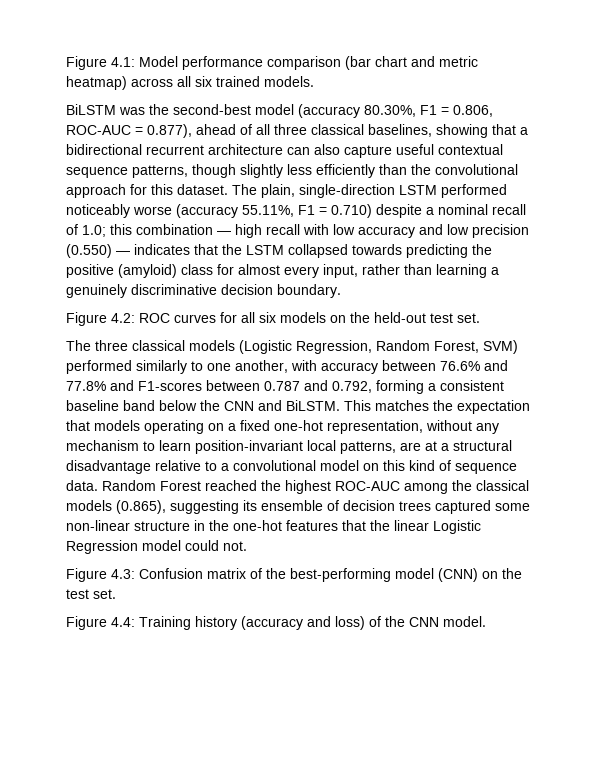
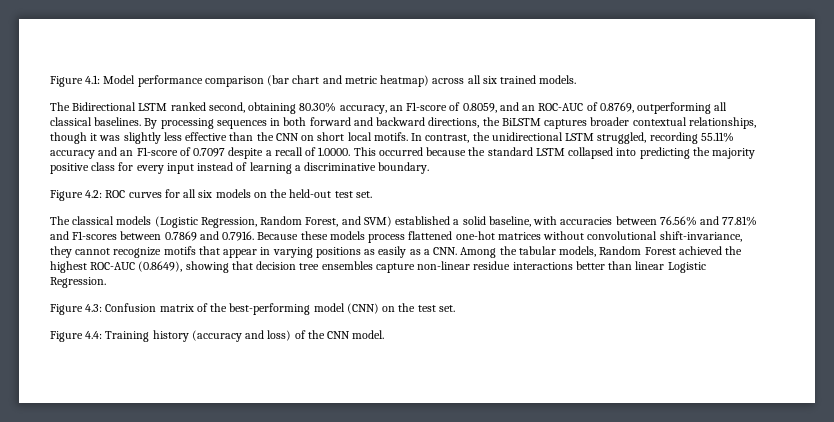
- BiLSTM was the second-best model (accuracy 80.30%, F1 = 0.806, ROC-AUC = 0.877), ahead of all three classical baselines, showing that a bidirectional recurrent architecture can also capture useful contextual sequence patterns, though slightly less efficiently than the convolutional approach for this dataset. The plain, single-direction LSTM performed noticeably worse (accuracy 55.11%, F1 = 0.710) despite a nominal recall of 1.0; this combination — high recall with low accuracy and low precision (0.550) — indicates that the LSTM collapsed towards predicting the positive (amyloid) class for almost every input, rather than learning a genuinely discriminative decision boundary.
+ The Bidirectional LSTM ranked second, obtaining 80.30% accuracy, an F1-score of 0.8059, and an ROC-AUC of 0.8769, outperforming all classical baselines. By processing sequences in both forward and backward directions, the BiLSTM captures broader contextual relationships, though it was slightly less effective than the CNN on short local motifs. In contrast, the unidirectional LSTM struggled, recording 55.11% accuracy and an F1-score of 0.7097 despite a recall of 1.0000. This occurred because the standard LSTM collapsed into predicting the majority positive class for every input instead of learning a discriminative boundary.
- The three classical models (Logistic Regression, Random Forest, SVM) performed similarly to one another, with accuracy between 76.6% and 77.8% and F1-scores between 0.787 and 0.792, forming a consistent baseline band below the CNN and BiLSTM. This matches the expectation that models operating on a fixed one-hot representation, without any mechanism to learn position-invariant local patterns, are at a structural disadvantage relative to a convolutional model on this kind of sequence data. Random Forest reached the highest ROC-AUC among the classical models (0.865), suggesting its ensemble of decision trees captured some non-linear structure in the one-hot features that the linear Logistic Regression model could not.
+ The classical models (Logistic Regression, Random Forest, and SVM) established a solid baseline, with accuracies between 76.56% and 77.81% and F1-scores between 0.7869 and 0.7916. Because these models process flattened one-hot matrices without convolutional shift-invariance, they cannot recognize motifs that appear in varying positions as easily as a CNN. Among the tabular models, Random Forest achieved the highest ROC-AUC (0.8649), showing that decision tree ensembles capture non-linear residue interactions better than linear Logistic Regression.

